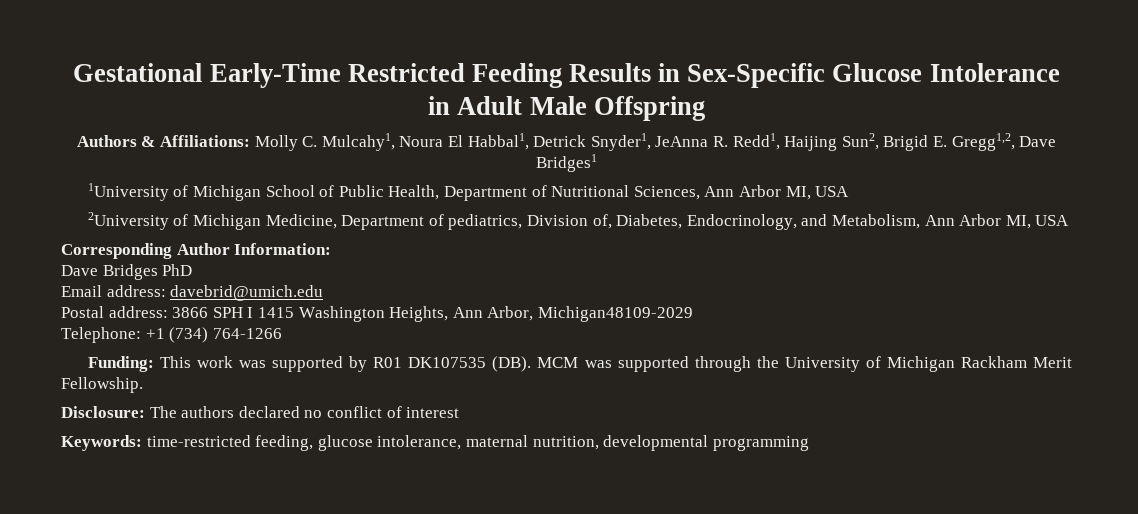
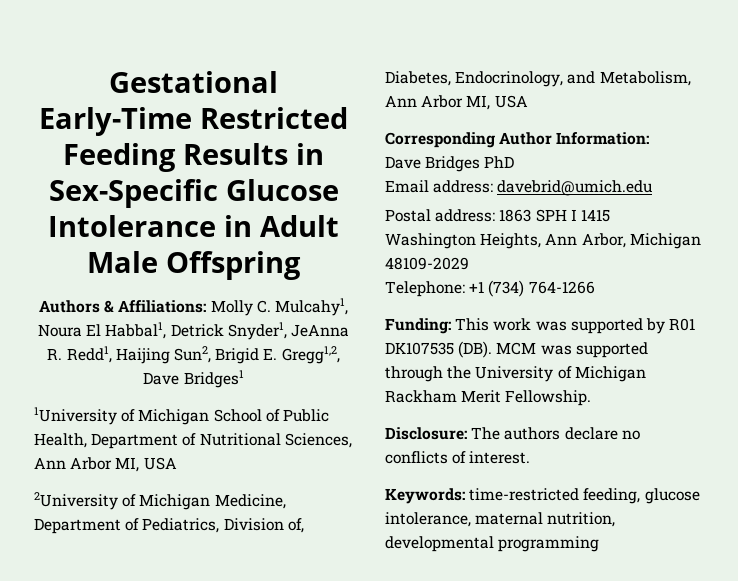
- 2University of Michigan Medicine, Department of pediatrics, Division of, Diabetes, Endocrinology, and Metabolism, Ann Arbor MI, USA
+ 2University of Michigan Medicine, Department of Pediatrics, Division of, Diabetes, Endocrinology, and Metabolism, Ann Arbor MI, USA
- Postal address: 3866 SPH I 1415 Washington Heights, Ann Arbor, Michigan48109-2029
+ Postal address: 1863 SPH I 1415 Washington Heights, Ann Arbor, Michigan 48109-2029
- Disclosure: The authors declared no conflict of interest
+ Disclosure: The authors declare no conflicts of interest.

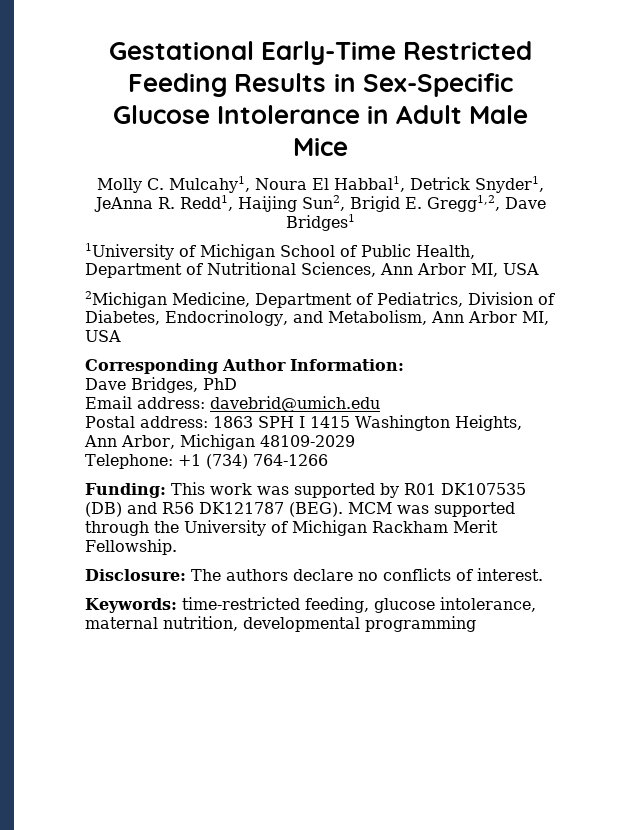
- Gestational Early-Time Restricted Feeding Results in Sex-Specific Glucose Intolerance in Adult Male Offspring
- Authors & Affiliations: Molly C. Mulcahy1, Noura El Habbal1, Detrick Snyder1, JeAnna R. Redd1, Haijing Sun2, Brigid E. Gregg1,2, Dave Bridges1
+ Gestational Early-Time Restricted Feeding Results in Sex-Specific Glucose Intolerance in Adult Male Mice
+ Molly C. Mulcahy1, Noura El Habbal1, Detrick Snyder1, JeAnna R. Redd1, Haijing Sun2, Brigid E. Gregg1,2, Dave Bridges1
- 2University of Michigan Medicine, Department of Pediatrics, Division of, Diabetes, Endocrinology, and Metabolism, Ann Arbor MI, USA
+ 2Michigan Medicine, Department of Pediatrics, Division of Diabetes, Endocrinology, and Metabolism, Ann Arbor MI, USA
- Dave Bridges PhD
+ Dave Bridges, PhD
- Funding: This work was supported by R01 DK107535 (DB). MCM was supported through the University of Michigan Rackham Merit Fellowship.
+ Funding: This work was supported by R01 DK107535 (DB) and R56 DK121787 (BEG). MCM was supported through the University of Michigan Rackham Merit Fellowship.

